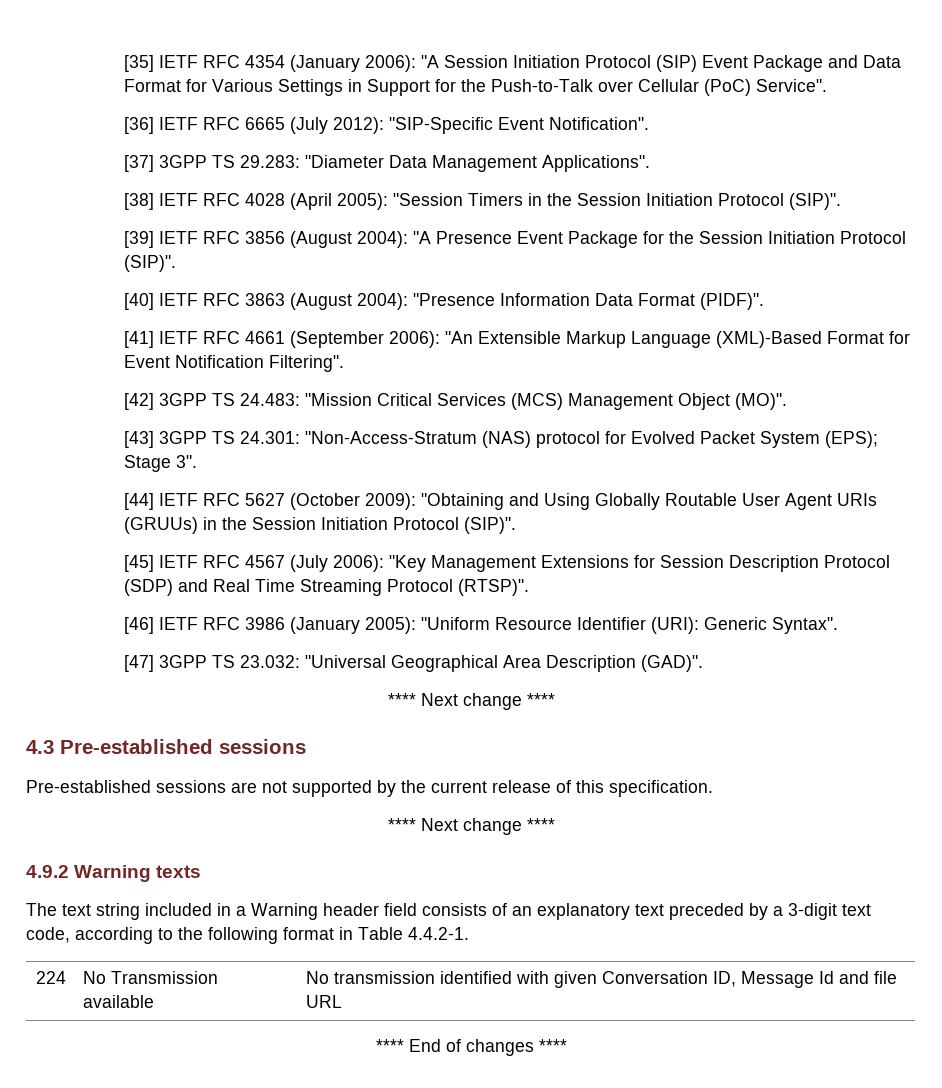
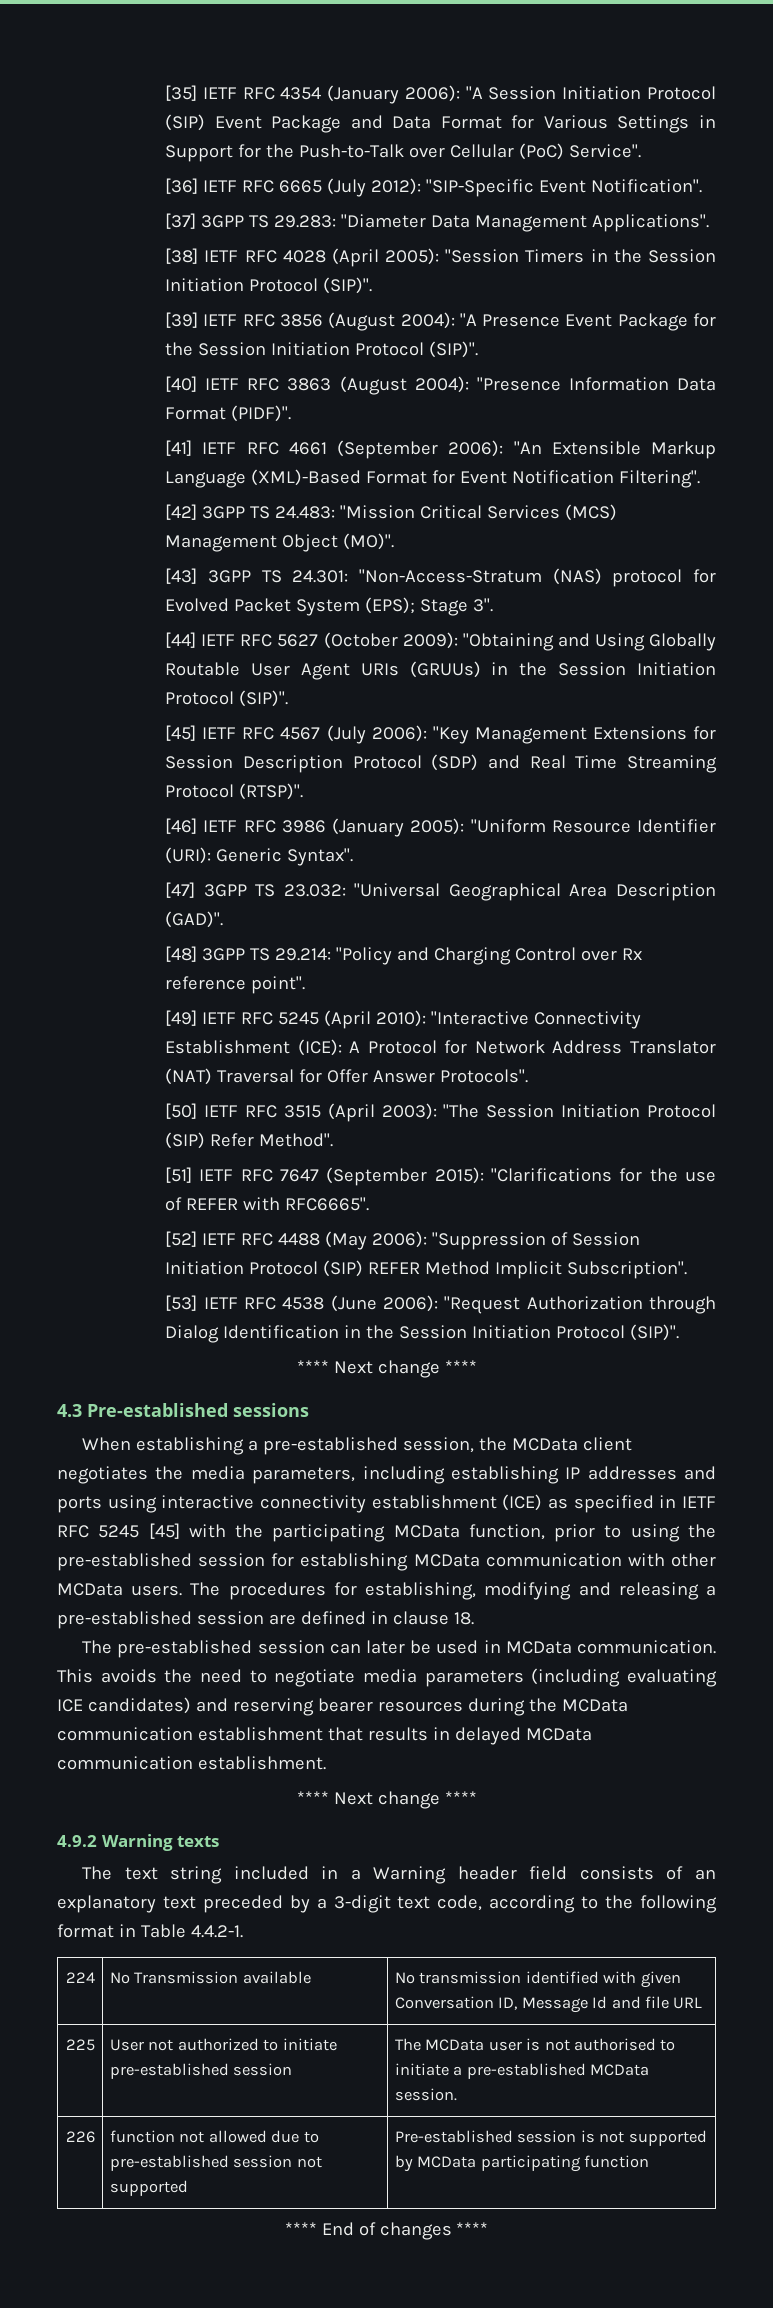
+ [48] 3GPP TS 29.214: "Policy and Charging Control over Rx reference point".
+ [49] IETF RFC 5245 (April 2010): "Interactive Connectivity Establishment (ICE): A Protocol for Network Address Translator (NAT) Traversal for Offer Answer Protocols".
+ [50] IETF RFC 3515 (April 2003): "The Session Initiation Protocol (SIP) Refer Method".
+ [51] IETF RFC 7647 (September 2015): "Clarifications for the use of REFER with RFC6665".
+ [52] IETF RFC 4488 (May 2006): "Suppression of Session Initiation Protocol (SIP) REFER Method Implicit Subscription".
+ [53] IETF RFC 4538 (June 2006): "Request Authorization through Dialog Identification in the Session Initiation Protocol (SIP)".
- Pre-established sessions are not supported by the current release of this specification.
+ When establishing a pre-established session, the MCData client negotiates the media parameters, including establishing IP addresses and ports using interactive connectivity establishment (ICE) as specified in IETF RFC 5245 [45] with the participating MCData function, prior to using the pre-established session for establishing MCData communication with other MCData users. The procedures for establishing, modifying and releasing a pre-established session are defined in clause 18.
+ The pre-established session can later be used in MCData communication. This avoids the need to negotiate media parameters (including evaluating ICE candidates) and reserving bearer resources during the MCData communication establishment that results in delayed MCData communication establishment.
+ 225 | User not authorized to initiate pre-established session | The MCData user is not authorised to initiate a pre-established MCData session.
+ 226 | function not allowed due to pre-established session not supported | Pre-established session is not supported by MCData participating function

